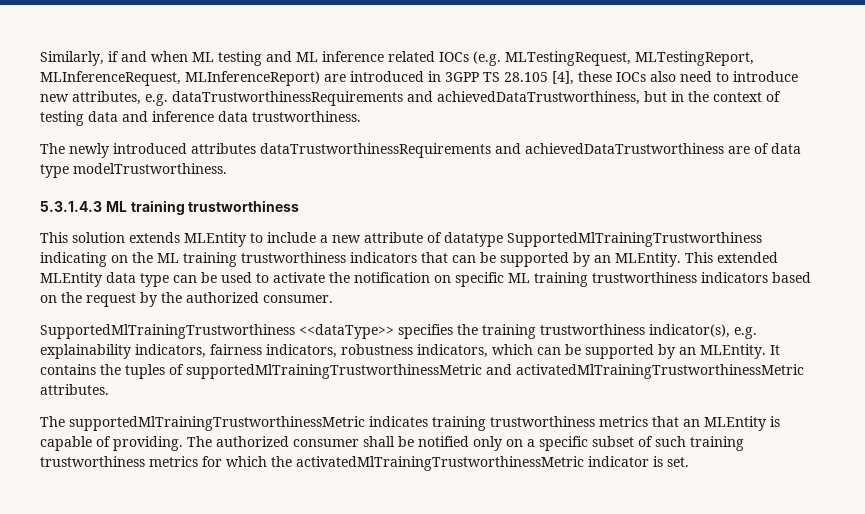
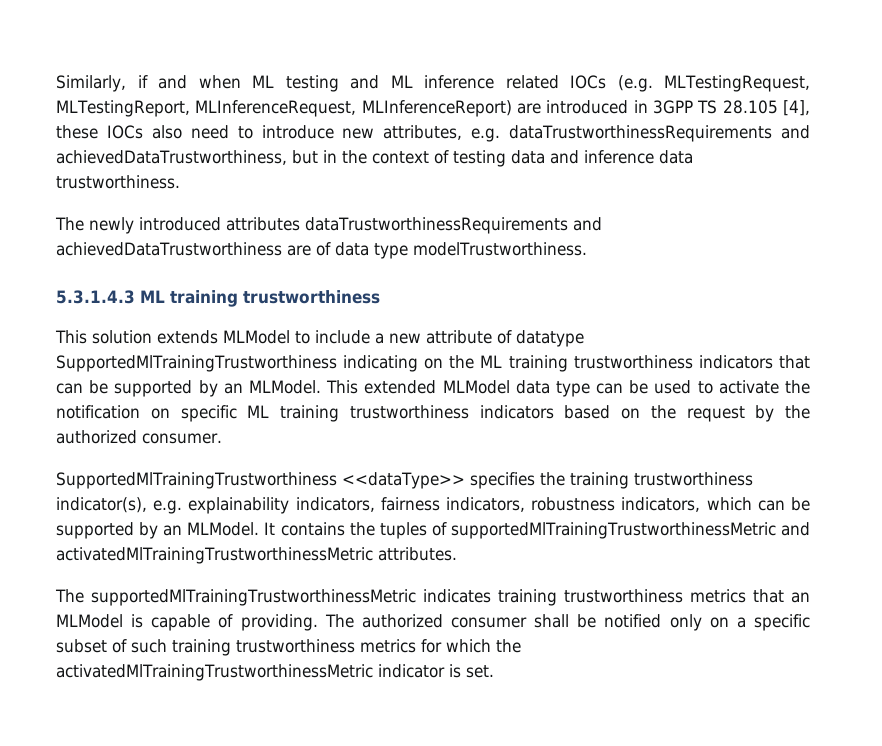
- This solution extends MLEntity to include a new attribute of datatype SupportedMlTrainingTrustworthiness indicating on the ML training trustworthiness indicators that can be supported by an MLEntity.
+ This solution extends MLModel to include a new attribute of datatype SupportedMlTrainingTrustworthiness indicating on the ML training trustworthiness indicators that can be supported by an MLModel.
- This extended MLEntity data type can be used to activate the notification on specific ML training trustworthiness indicators based on the request by the authorized consumer.
+ This extended MLModel data type can be used to activate the notification on specific ML training trustworthiness indicators based on the request by the authorized consumer.
- SupportedMlTrainingTrustworthiness <<dataType>> specifies the training trustworthiness indicator(s), e.g. explainability indicators, fairness indicators, robustness indicators, which can be supported by an MLEntity.
+ SupportedMlTrainingTrustworthiness <<dataType>> specifies the training trustworthiness indicator(s), e.g. explainability indicators, fairness indicators, robustness indicators, which can be supported by an MLModel.
- The supportedMlTrainingTrustworthinessMetric indicates training trustworthiness metrics that an MLEntity is capable of providing.
+ The supportedMlTrainingTrustworthinessMetric indicates training trustworthiness metrics that an MLModel is capable of providing.

